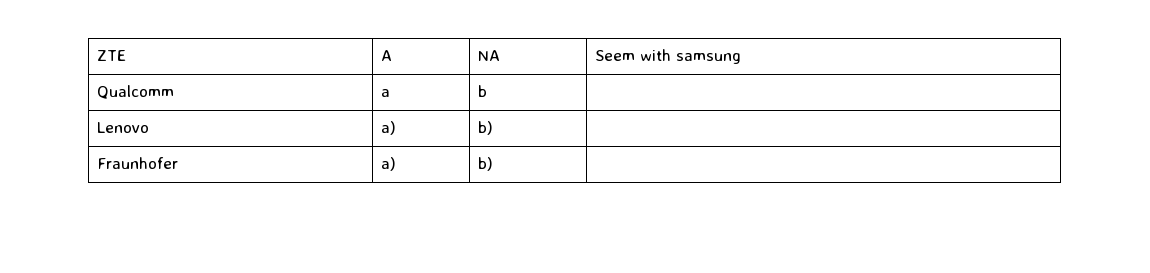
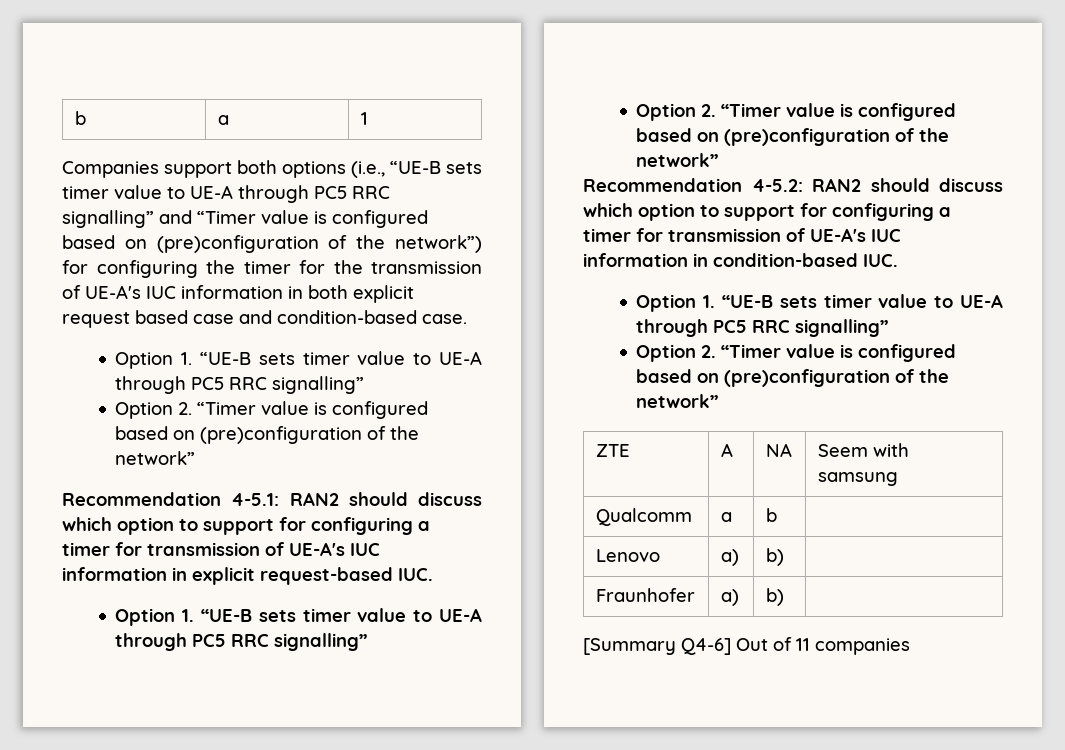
+ b | a | 1
+ Companies support both options (i.e., “UE-B sets timer value to UE-A through PC5 RRC signalling” and “Timer value is configured based on (pre)configuration of the network”) for configuring the timer for the transmission of UE-A's IUC information in both explicit request based case and condition-based case.
+ Option 1. “UE-B sets timer value to UE-A through PC5 RRC signalling”
+ Option 2. “Timer value is configured based on (pre)configuration of the network”
+ Recommendation 4-5.1: RAN2 should discuss which option to support for configuring a timer for transmission of UE-A's IUC information in explicit request-based IUC.
+ Option 1. “UE-B sets timer value to UE-A through PC5 RRC signalling”
+ Option 2. “Timer value is configured based on (pre)configuration of the network”
+ Recommendation 4-5.2: RAN2 should discuss which option to support for configuring a timer for transmission of UE-A's IUC information in condition-based IUC.
+ Option 1. “UE-B sets timer value to UE-A through PC5 RRC signalling”
+ Option 2. “Timer value is configured based on (pre)configuration of the network”
+ [Summary Q4-6] Out of 11 companies

